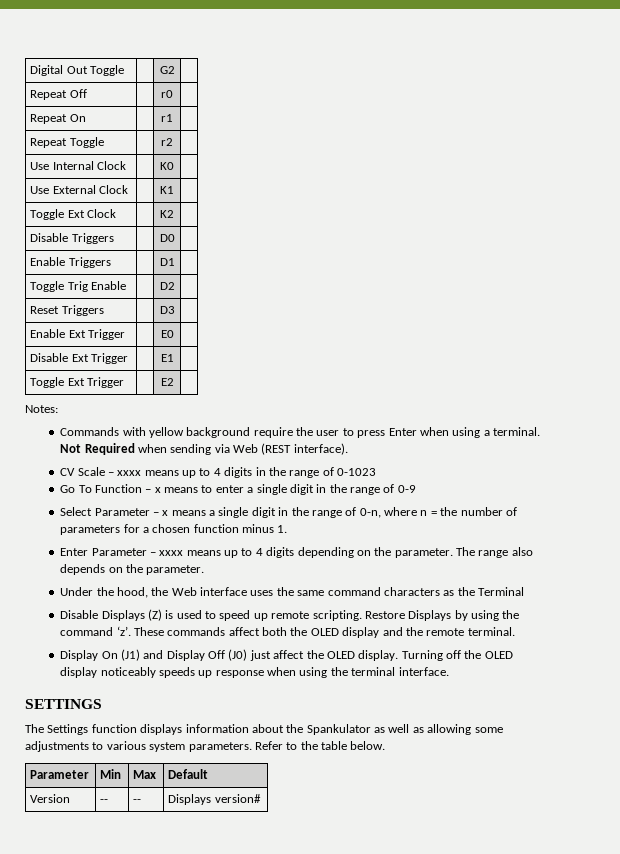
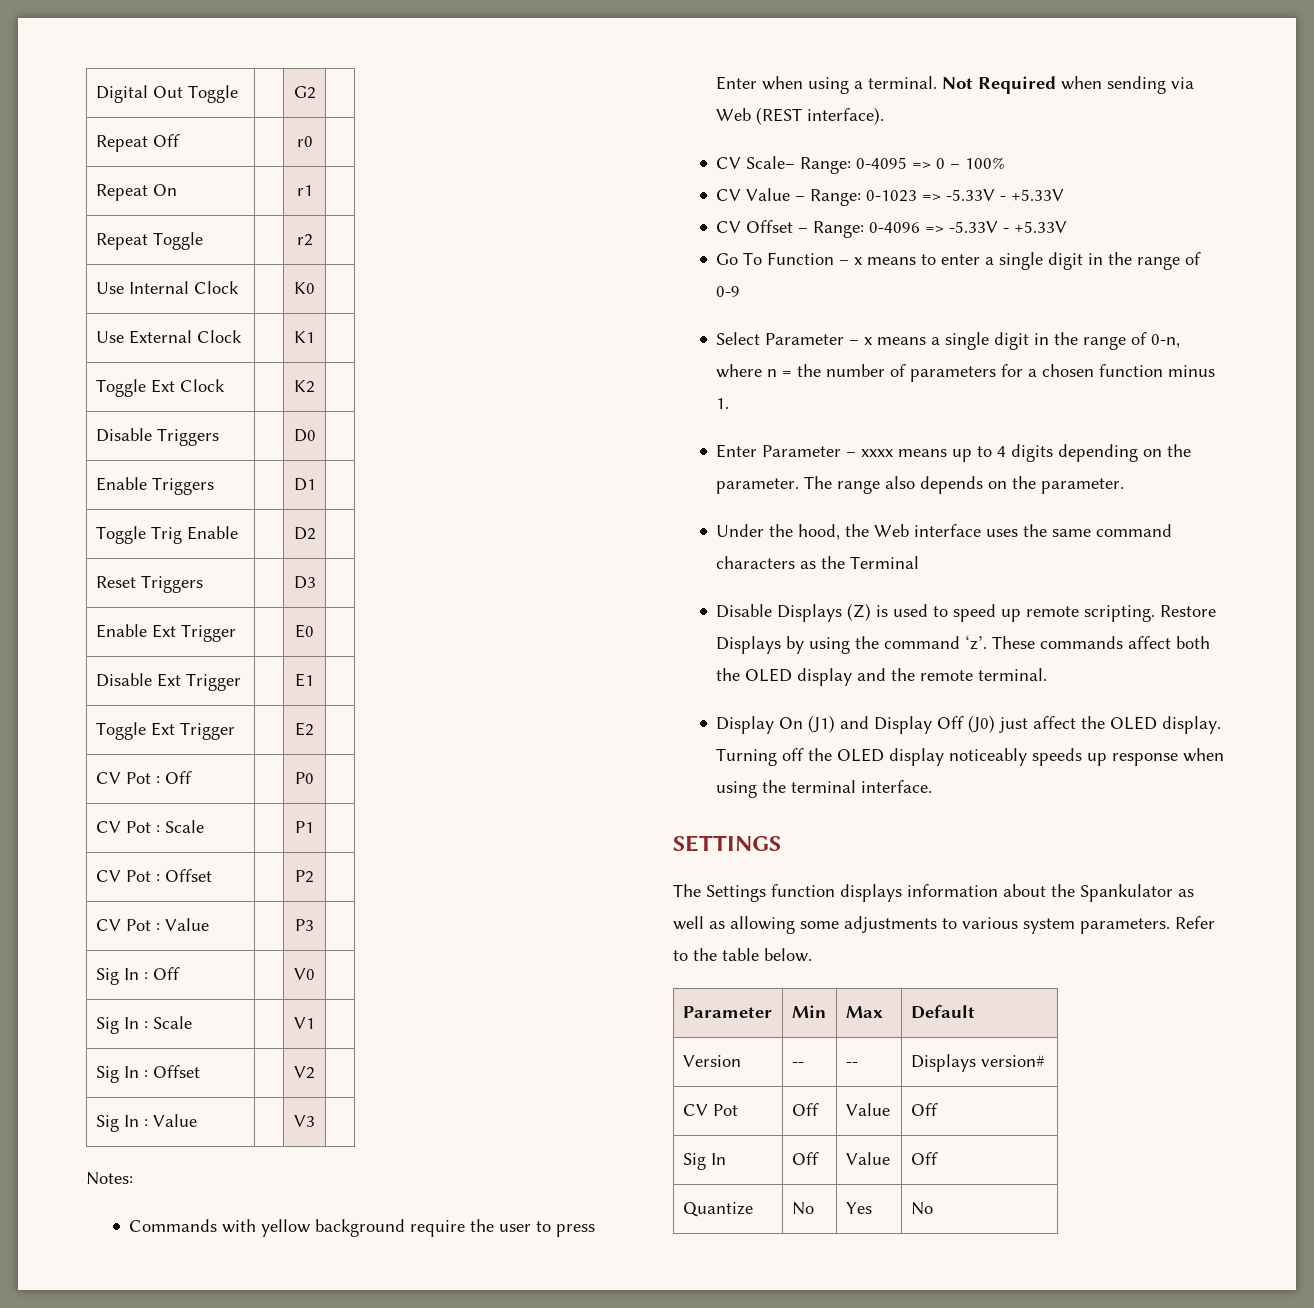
+ CV Pot : Off | | P0 |
+ CV Pot : Scale | | P1 |
+ CV Pot : Offset | | P2 |
+ CV Pot : Value | | P3 |
+ Sig In : Off | | V0 |
+ Sig In : Scale | | V1 |
+ Sig In : Offset | | V2 |
+ Sig In : Value | | V3 |
- CV Scale – xxxx means up to 4 digits in the range of 0-1023
+ CV Scale– Range: 0-4095 => 0 – 100%
+ CV Value – Range: 0-1023 => -5.33V - +5.33V
+ CV Offset – Range: 0-4096 => -5.33V - +5.33V
+ CV Pot | Off | Value | Off
+ Sig In | Off | Value | Off
+ Quantize | No | Yes | No

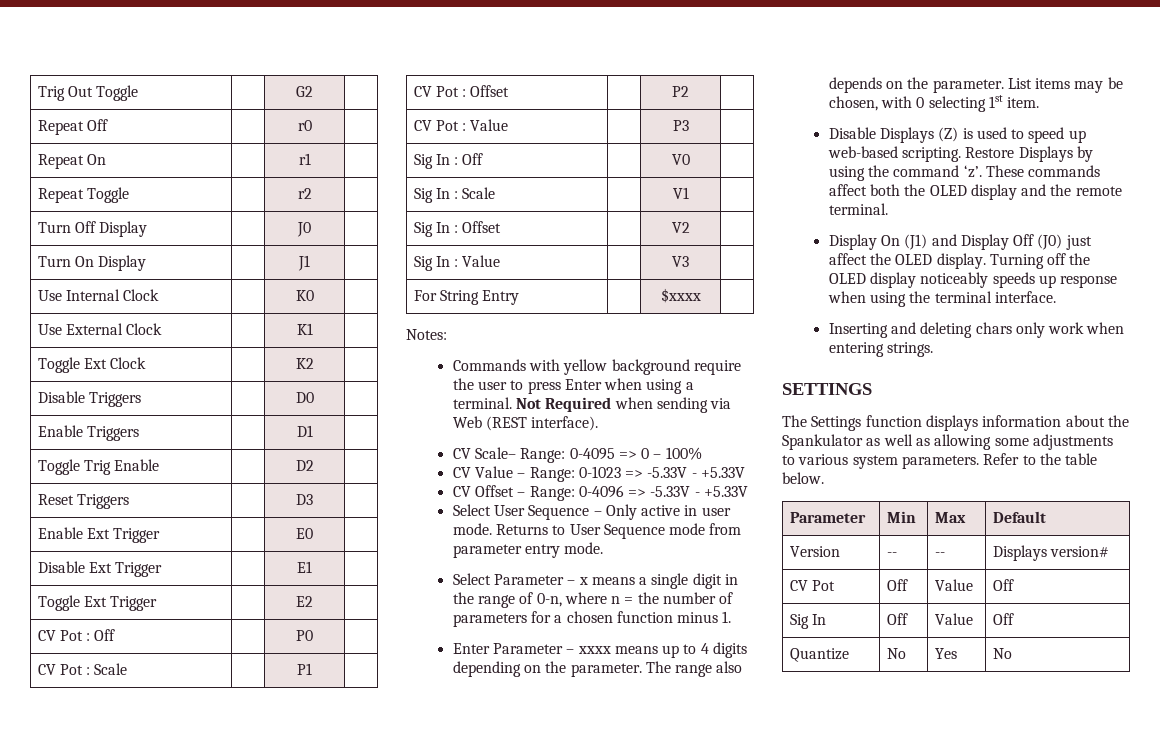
- Digital Out Toggle | | G2 |
+ Trig Out Toggle | | G2 |
+ Turn Off Display | | J0 |
+ Turn On Display | | J1 |
+ For String Entry | | $xxxx |
- Go To Function – x means to enter a single digit in the range of 0-9
+ Select User Sequence – Only active in user mode. Returns to User Sequence mode from parameter entry mode.
- The range also depends on the parameter.
- Under the hood, the Web interface uses the same command characters as the Terminal
+ The range also depends on the parameter. List items may be chosen, with 0 selecting 1st item.
- Disable Displays (Z) is used to speed up remote scripting.
+ Disable Displays (Z) is used to speed up web-based scripting.
+ Inserting and deleting chars only work when entering strings.

